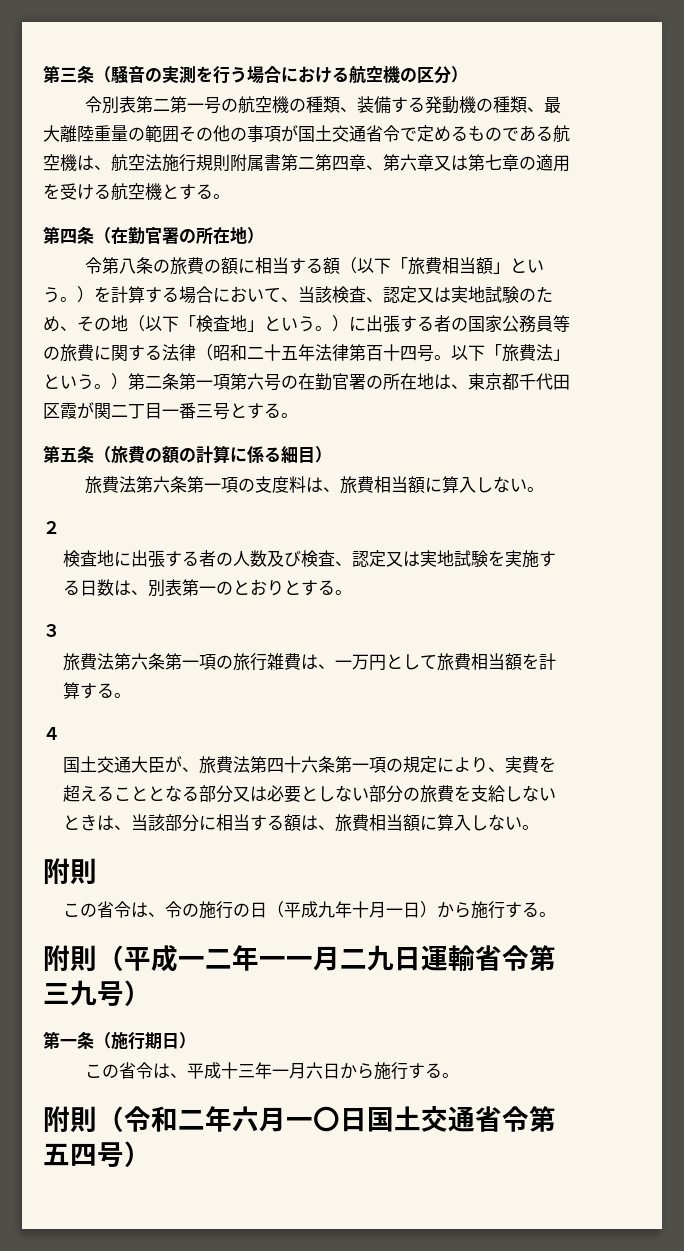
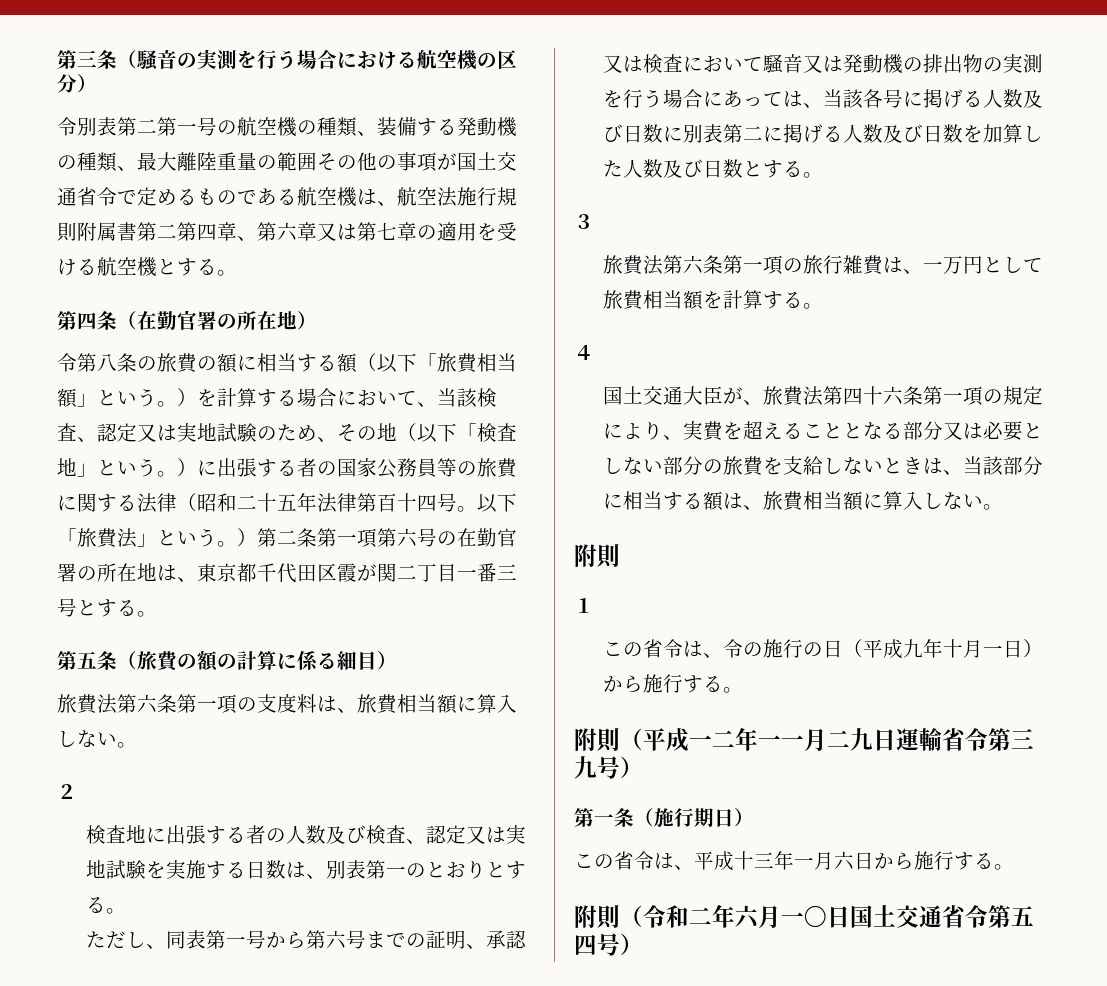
+ ただし、同表第一号から第六号までの証明、承認又は検査において騒音又は発動機の排出物の実測を行う場合にあっては、当該各号に掲げる人数及び日数に別表第二に掲げる人数及び日数を加算した人数及び日数とする。
+ １

